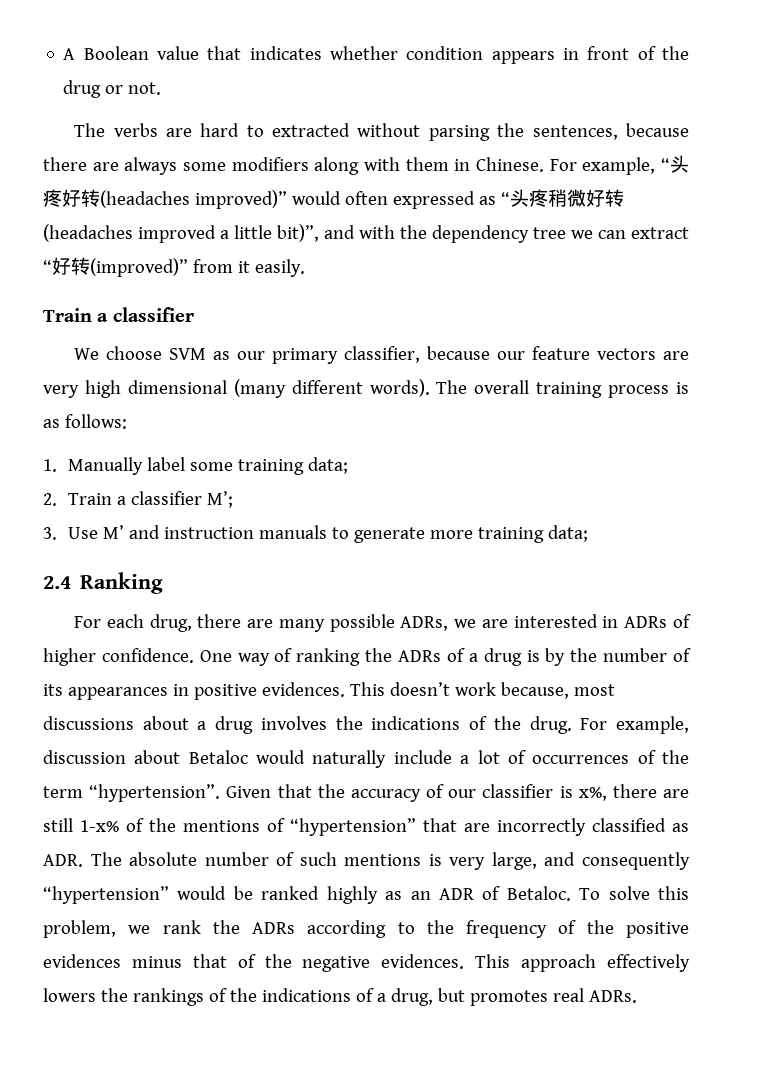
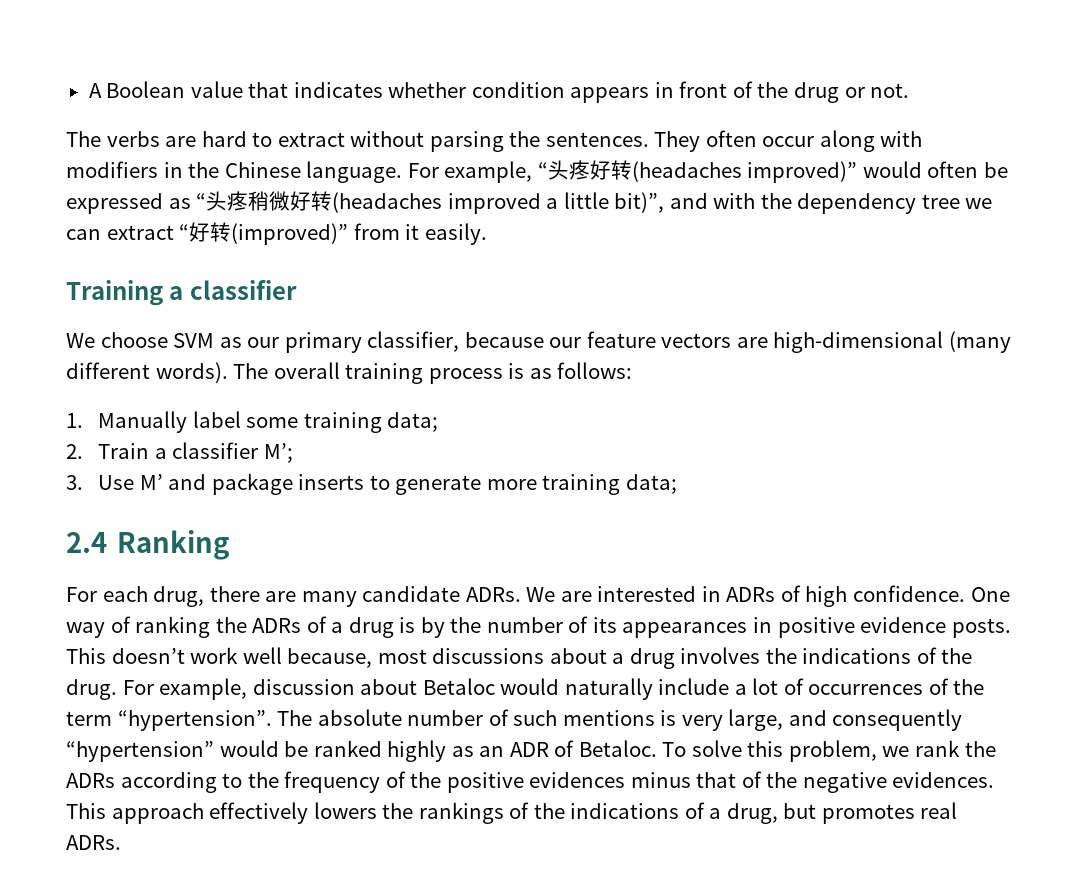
- The verbs are hard to extracted without parsing the sentences, because there are always some modifiers along with them in Chinese.
+ The verbs are hard to extract without parsing the sentences. They often occur along with modifiers in the Chinese language.
- For example, “头疼好转(headaches improved)” would often expressed as “头疼稍微好转(headaches improved a little bit)”, and with the dependency tree we can extract “好转(improved)” from it easily.
- Train a classifier
+ For example, “头疼好转(headaches improved)” would often be expressed as “头疼稍微好转(headaches improved a little bit)”, and with the dependency tree we can extract “好转(improved)” from it easily.
+ Training a classifier
- We choose SVM as our primary classifier, because our feature vectors are very high dimensional (many different words).
+ We choose SVM as our primary classifier, because our feature vectors are high-dimensional (many different words).
- 3. Use M’ and instruction manuals to generate more training data;
+ 3. Use M’ and package inserts to generate more training data;
- For each drug, there are many possible ADRs, we are interested in ADRs of higher confidence.
+ For each drug, there are many candidate ADRs. We are interested in ADRs of high confidence.
- One way of ranking the ADRs of a drug is by the number of its appearances in positive evidences.
+ One way of ranking the ADRs of a drug is by the number of its appearances in positive evidence posts.
- This doesn’t work because, most discussions about a drug involves the indications of the drug.
+ This doesn’t work well because, most discussions about a drug involves the indications of the drug.
- Given that the accuracy of our classifier is x%, there are still 1-x% of the mentions of “hypertension” that are incorrectly classified as ADR. The absolute number of such mentions is very large, and consequently “hypertension” would be ranked highly as an ADR of Betaloc.
+ The absolute number of such mentions is very large, and consequently “hypertension” would be ranked highly as an ADR of Betaloc.

